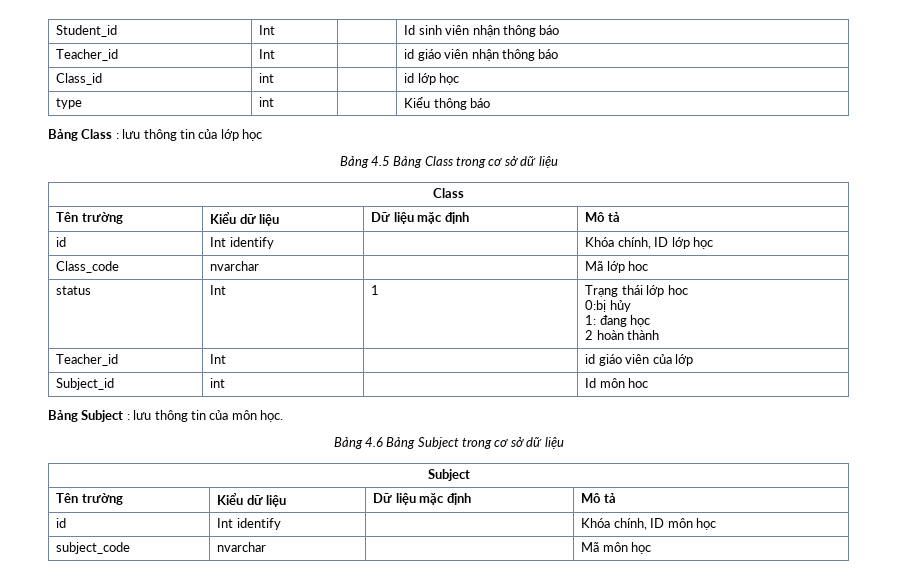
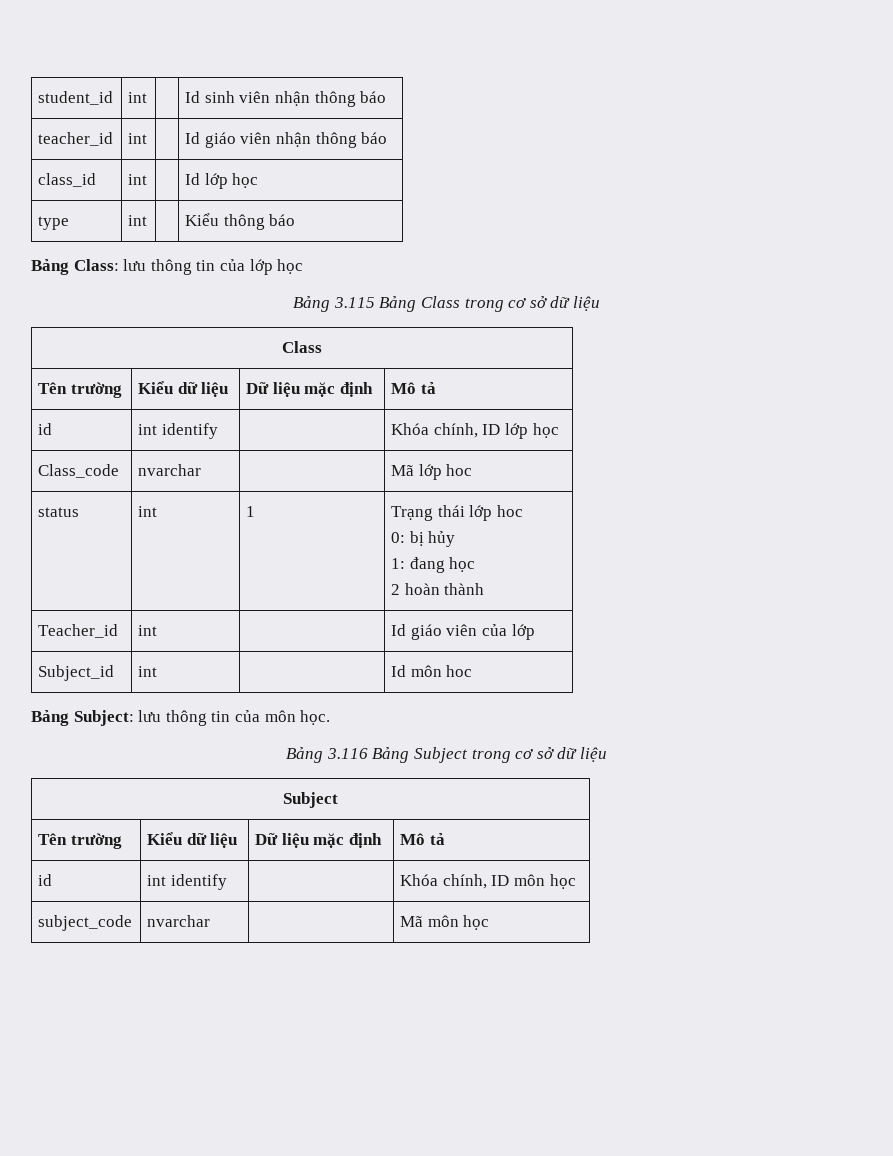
- Student_id | Int | | Id sinh viên nhận thông báo
+ student_id | int | | Id sinh viên nhận thông báo
- Teacher_id | Int | | id giáo viên nhận thông báo
+ teacher_id | int | | Id giáo viên nhận thông báo
- Class_id | int | | id lớp học
+ class_id | int | | Id lớp học
- Bảng Class : lưu thông tin của lớp học
+ Bảng Class: lưu thông tin của lớp học
- Bảng 4.5 Bảng Class trong cơ sở dữ liệu
+ Bảng 3.115 Bảng Class trong cơ sở dữ liệu
- id | Int identify | | Khóa chính, ID lớp học
+ id | int identify | | Khóa chính, ID lớp học
- status | Int | 1 | Trạng thái lớp hoc
- 0:bị hủy
+ status | int | 1 | Trạng thái lớp hoc
+ 0: bị hủy
- Teacher_id | Int | | id giáo viên của lớp
+ Teacher_id | int | | Id giáo viên của lớp
- Bảng Subject : lưu thông tin của môn học.
+ Bảng Subject: lưu thông tin của môn học.
- Bảng 4.6 Bảng Subject trong cơ sở dữ liệu
+ Bảng 3.116 Bảng Subject trong cơ sở dữ liệu
- id | Int identify | | Khóa chính, ID môn học
+ id | int identify | | Khóa chính, ID môn học

